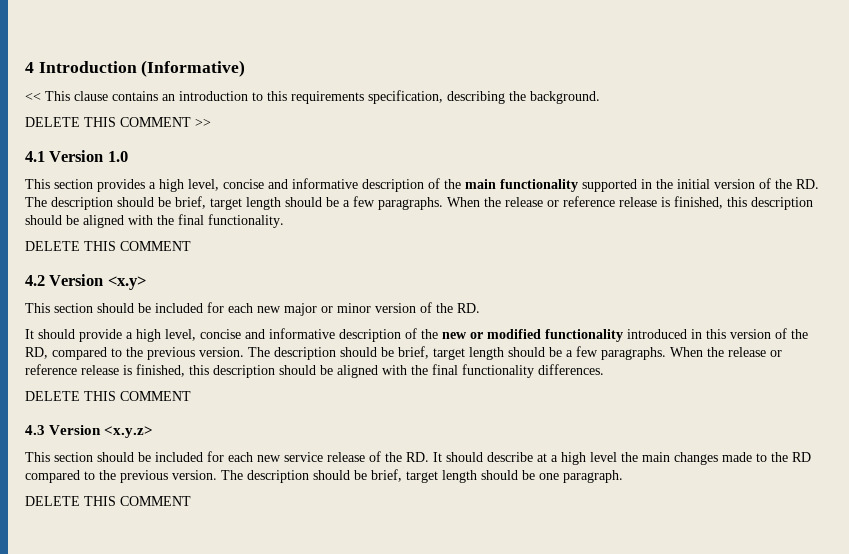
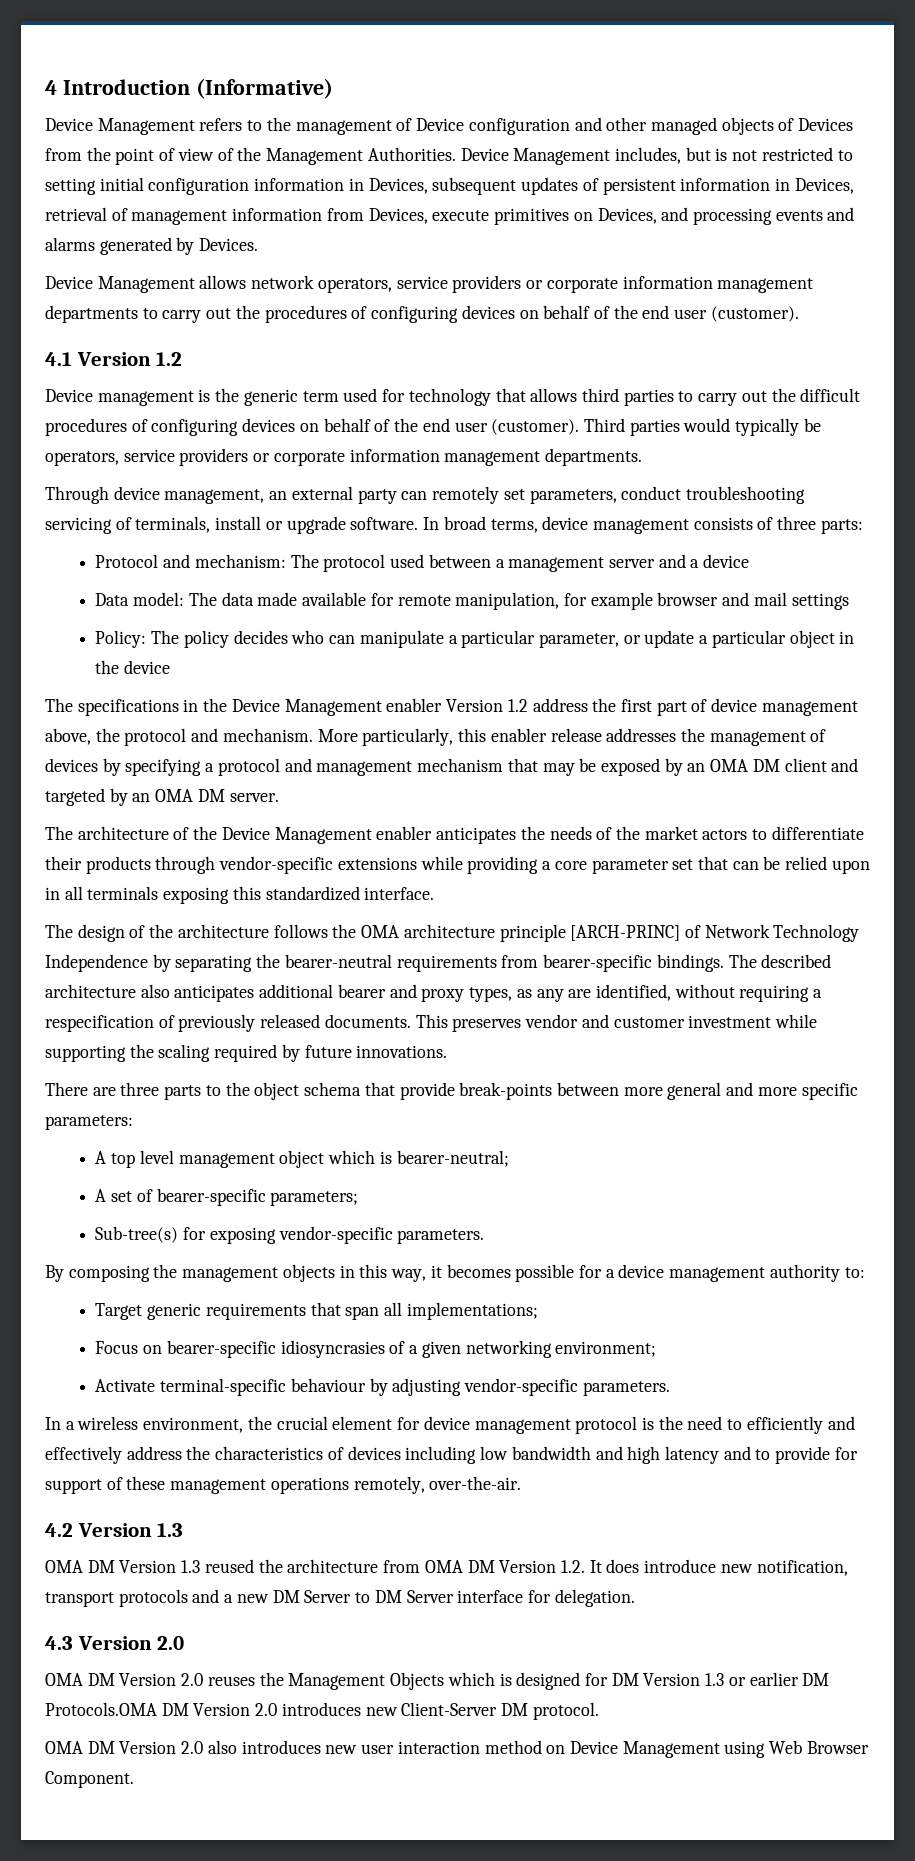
- << This clause contains an introduction to this requirements specification, describing the background.
- DELETE THIS COMMENT >>
- 4.1 Version 1.0
- This section provides a high level, concise and informative description of the main functionality supported in the initial version of the RD. The description should be brief, target length should be a few paragraphs. When the release or reference release is finished, this description should be aligned with the final functionality.
- DELETE THIS COMMENT
- 4.2 Version <x.y>
- This section should be included for each new major or minor version of the RD.
- It should provide a high level, concise and informative description of the new or modified functionality introduced in this version of the RD, compared to the previous version. The description should be brief, target length should be a few paragraphs. When the release or reference release is finished, this description should be aligned with the final functionality differences.
- DELETE THIS COMMENT
- 4.3 Version <x.y.z>
- This section should be included for each new service release of the RD. It should describe at a high level the main changes made to the RD compared to the previous version. The description should be brief, target length should be one paragraph.
- DELETE THIS COMMENT
+ Device Management refers to the management of Device configuration and other managed objects of Devices from the point of view of the Management Authorities. Device Management includes, but is not restricted to setting initial configuration information in Devices, subsequent updates of persistent information in Devices, retrieval of management information from Devices, execute primitives on Devices, and processing events and alarms generated by Devices.
+ Device Management allows network operators, service providers or corporate information management departments to carry out the procedures of configuring devices on behalf of the end user (customer).
+ 4.1 Version 1.2
+ Device management is the generic term used for technology that allows third parties to carry out the difficult procedures of configuring devices on behalf of the end user (customer). Third parties would typically be operators, service providers or corporate information management departments.
+ Through device management, an external party can remotely set parameters, conduct troubleshooting servicing of terminals, install or upgrade software. In broad terms, device management consists of three parts:
+ Protocol and mechanism: The protocol used between a management server and a device
+ Data model: The data made available for remote manipulation, for example browser and mail settings
+ Policy: The policy decides who can manipulate a particular parameter, or update a particular object in the device
+ The specifications in the Device Management enabler Version 1.2 address the first part of device management above, the protocol and mechanism. More particularly, this enabler release addresses the management of devices by specifying a protocol and management mechanism that may be exposed by an OMA DM client and targeted by an OMA DM server.
+ The architecture of the Device Management enabler anticipates the needs of the market actors to differentiate their products through vendor-specific extensions while providing a core parameter set that can be relied upon in all terminals exposing this standardized interface.
+ The design of the architecture follows the OMA architecture principle [ARCH-PRINC] of Network Technology Independence by separating the bearer-neutral requirements from bearer-specific bindings. The described architecture also anticipates additional bearer and proxy types, as any are identified, without requiring a respecification of previously released documents. This preserves vendor and customer investment while supporting the scaling required by future innovations.
+ There are three parts to the object schema that provide break-points between more general and more specific parameters:
+ A top level management object which is bearer-neutral;
+ A set of bearer-specific parameters;
+ Sub-tree(s) for exposing vendor-specific parameters.
+ By composing the management objects in this way, it becomes possible for a device management authority to:
+ Target generic requirements that span all implementations;
+ Focus on bearer-specific idiosyncrasies of a given networking environment;
+ Activate terminal-specific behaviour by adjusting vendor-specific parameters.
+ In a wireless environment, the crucial element for device management protocol is the need to efficiently and effectively address the characteristics of devices including low bandwidth and high latency and to provide for support of these management operations remotely, over-the-air.
+ 4.2 Version 1.3
+ OMA DM Version 1.3 reused the architecture from OMA DM Version 1.2. It does introduce new notification, transport protocols and a new DM Server to DM Server interface for delegation.
+ 4.3 Version 2.0
+ OMA DM Version 2.0 reuses the Management Objects which is designed for DM Version 1.3 or earlier DM Protocols.OMA DM Version 2.0 introduces new Client-Server DM protocol.
+ OMA DM Version 2.0 also introduces new user interaction method on Device Management using Web Browser Component.

